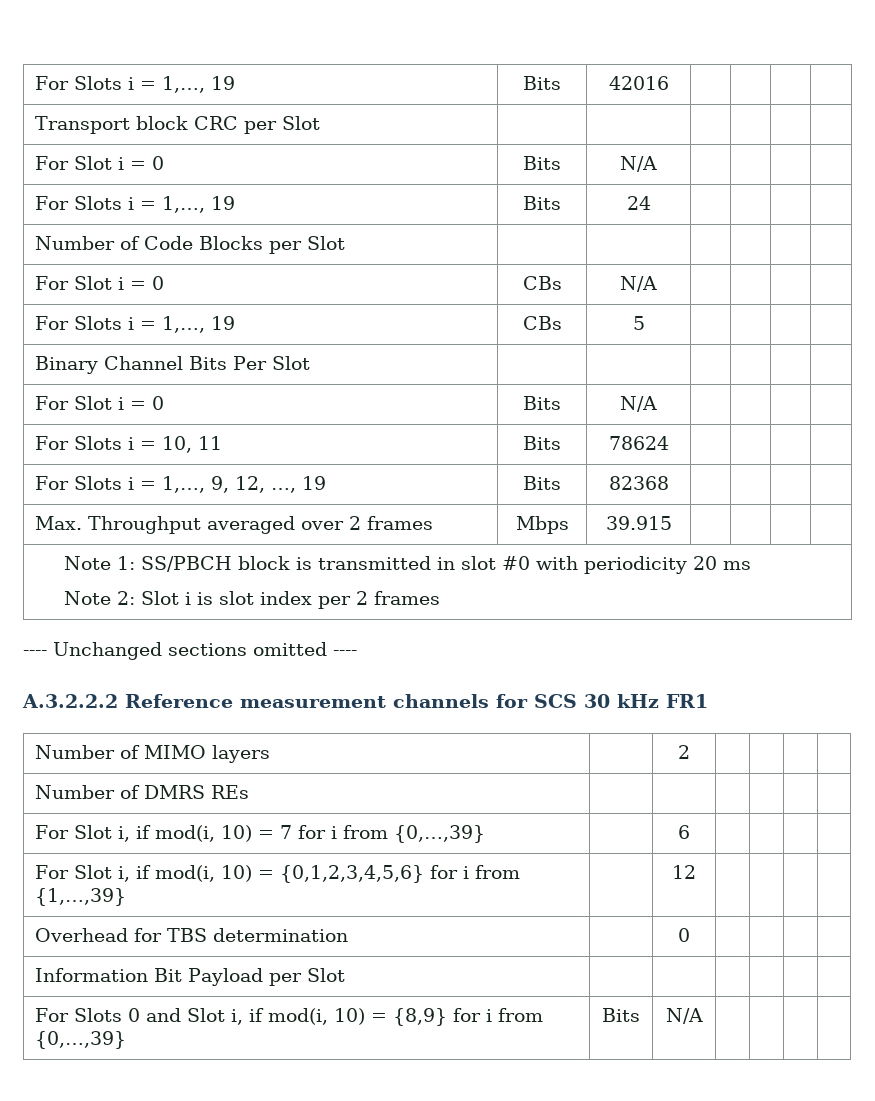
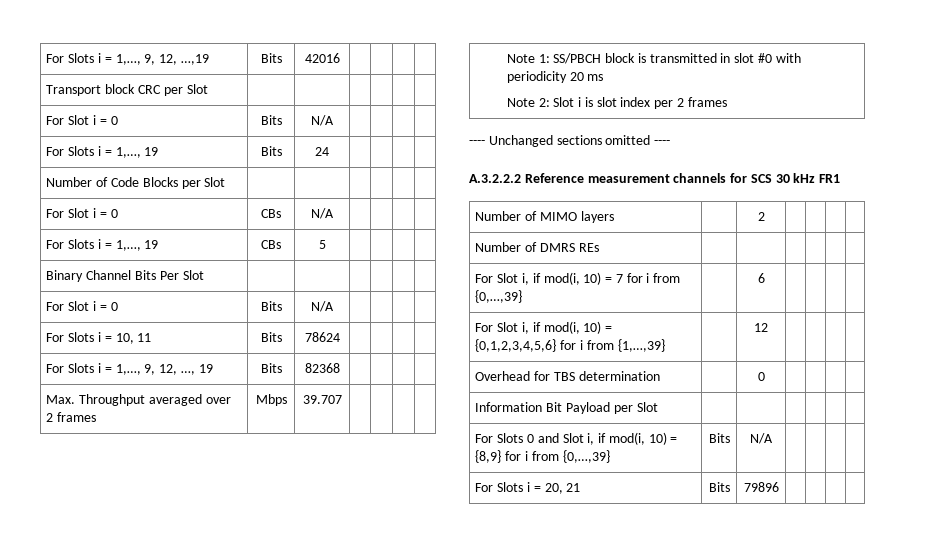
- For Slots i = 1,…, 19 | Bits | 42016 | | | |
+ For Slots i = 1,…, 9, 12, …,19 | Bits | 42016 | | | |
- Max. Throughput averaged over 2 frames | Mbps | 39.915 | | | |
+ Max. Throughput averaged over 2 frames | Mbps | 39.707 | | | |
+ For Slots i = 20, 21 | Bits | 79896 | | | |

